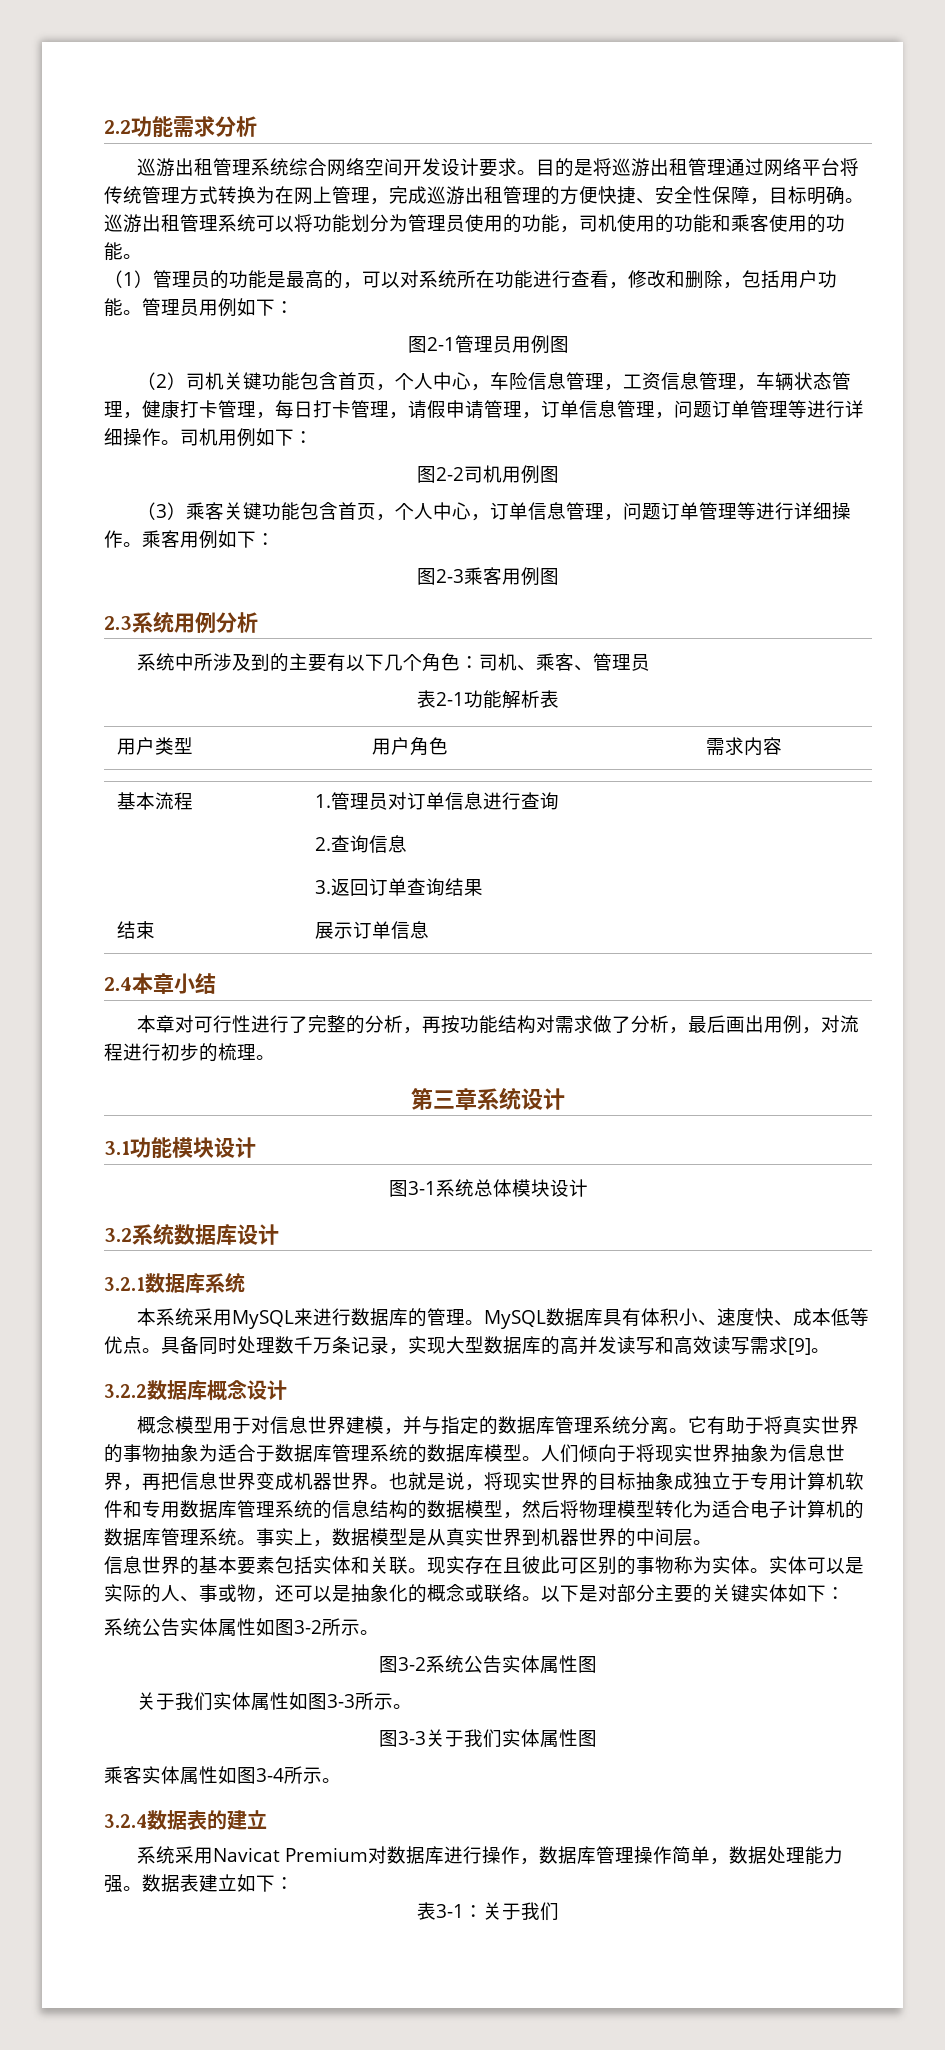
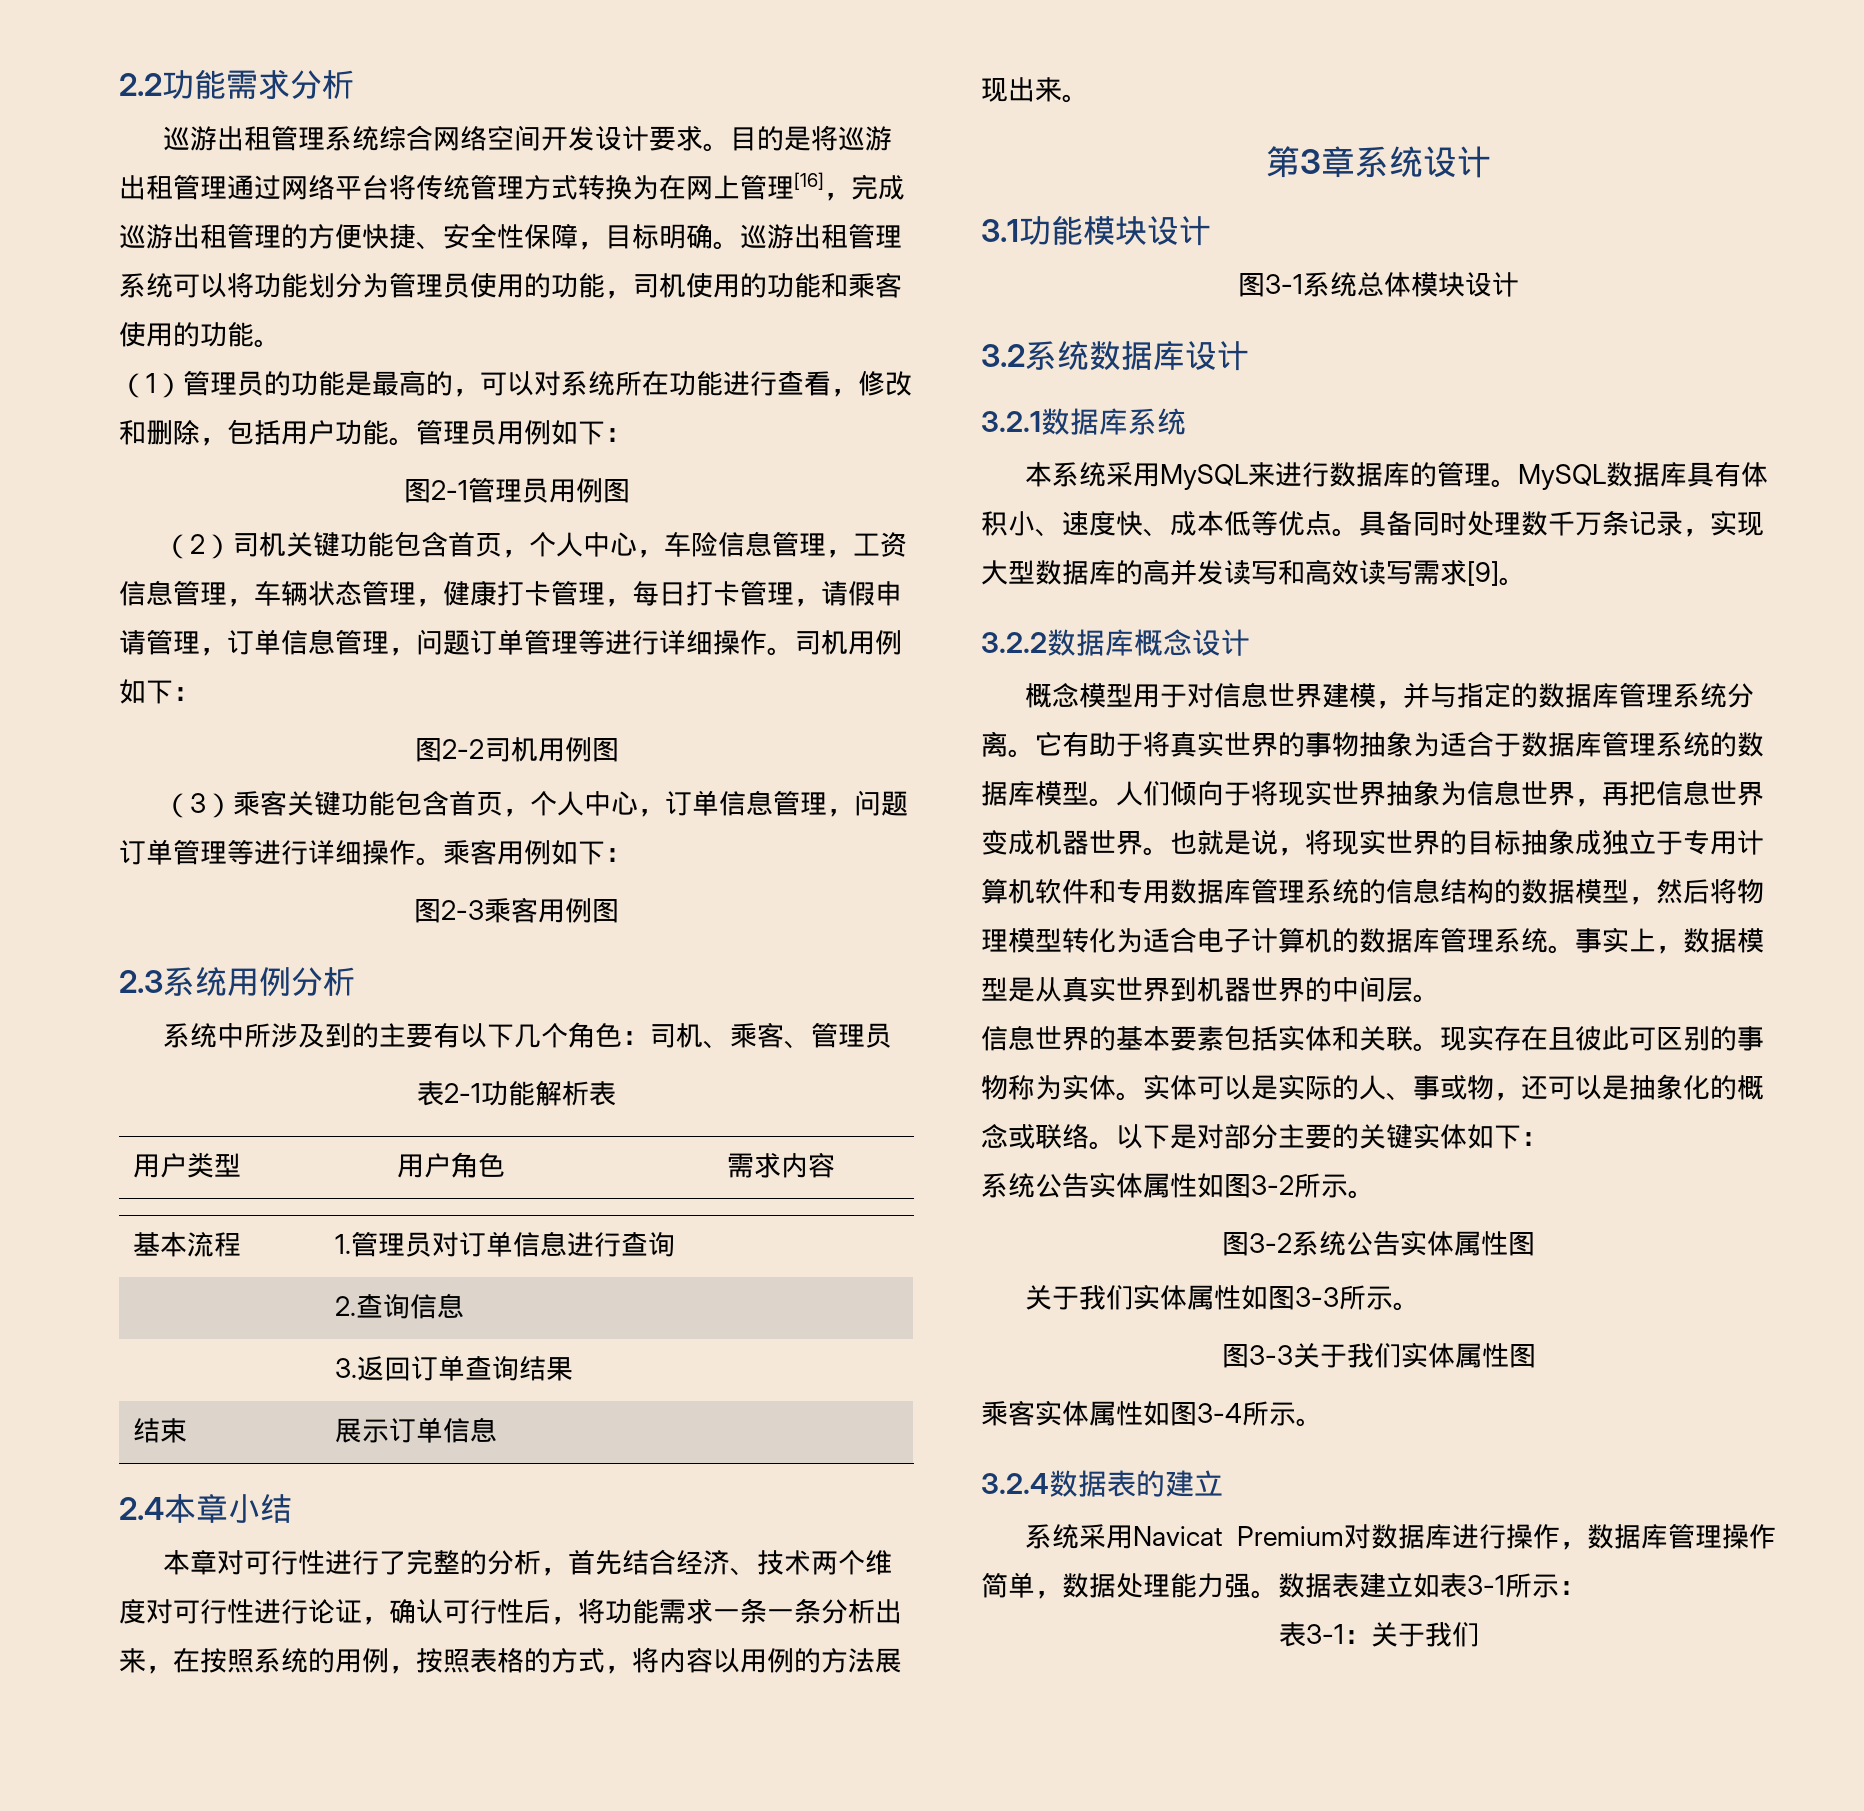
- 目的是将巡游出租管理通过网络平台将传统管理方式转换为在网上管理，完成巡游出租管理的方便快捷、安全性保障，目标明确。
+ 目的是将巡游出租管理通过网络平台将传统管理方式转换为在网上管理[16]，完成巡游出租管理的方便快捷、安全性保障，目标明确。
- 本章对可行性进行了完整的分析，再按功能结构对需求做了分析，最后画出用例，对流程进行初步的梳理。
+ 本章对可行性进行了完整的分析，首先结合经济、技术两个维度对可行性进行论证，确认可行性后，将功能需求一条一条分析出来，在按照系统的用例，按照表格的方式，将内容以用例的方法展现出来。
- 第三章系统设计
+ 第3章系统设计
- 数据表建立如下：
+ 数据表建立如表3-1所示：

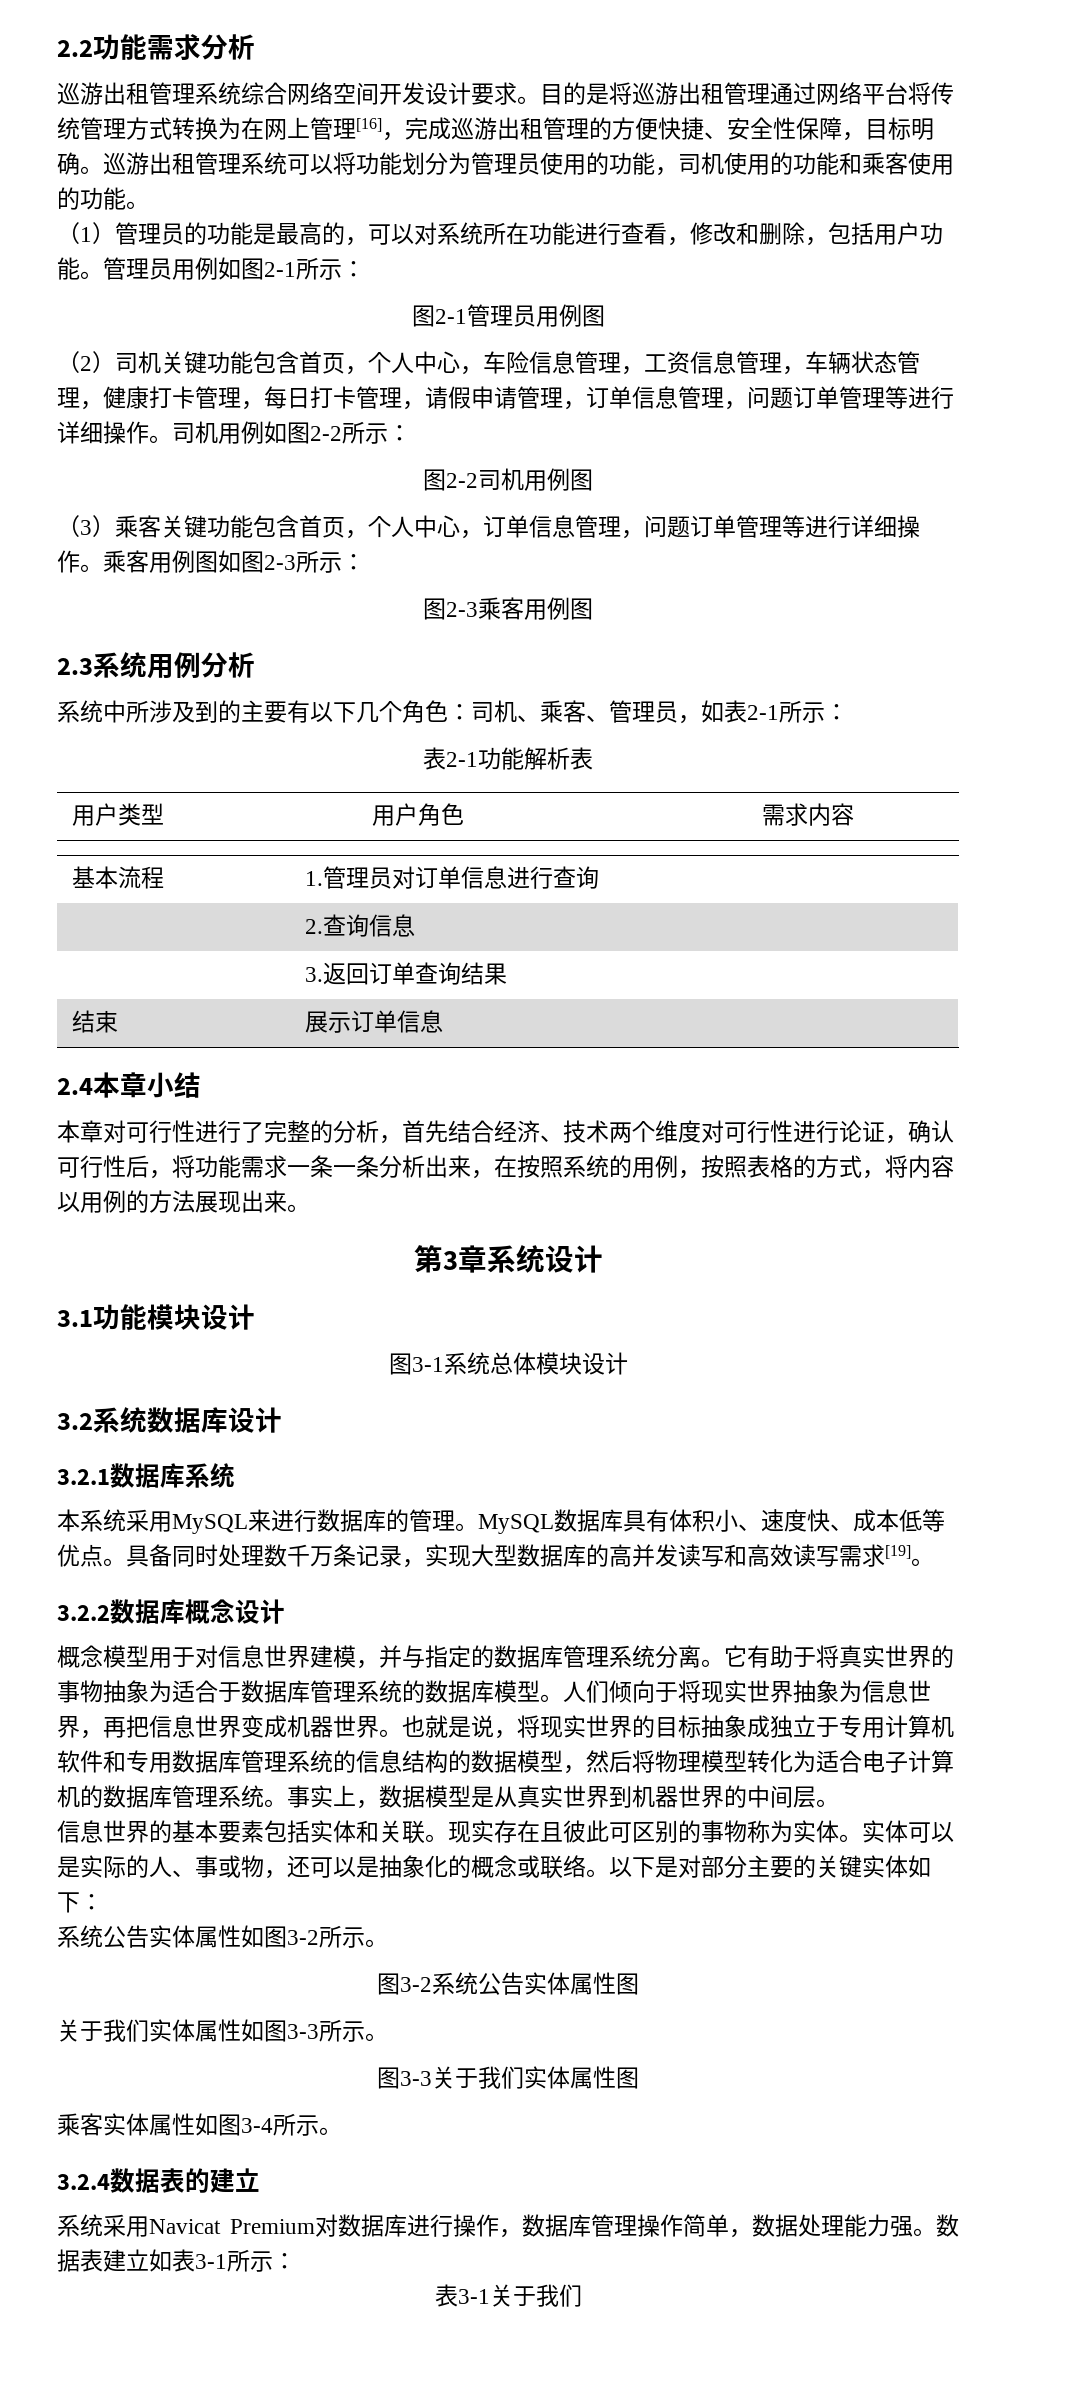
- 管理员用例如下：
+ 管理员用例如图2-1所示：
- 司机用例如下：
+ 司机用例如图2-2所示：
- 乘客用例如下：
+ 乘客用例图如图2-3所示：
- 系统中所涉及到的主要有以下几个角色：司机、乘客、管理员
+ 系统中所涉及到的主要有以下几个角色：司机、乘客、管理员，如表2-1所示：
- 具备同时处理数千万条记录，实现大型数据库的高并发读写和高效读写需求[9]。
+ 具备同时处理数千万条记录，实现大型数据库的高并发读写和高效读写需求[19]。
- 表3-1：关于我们
+ 表3-1关于我们

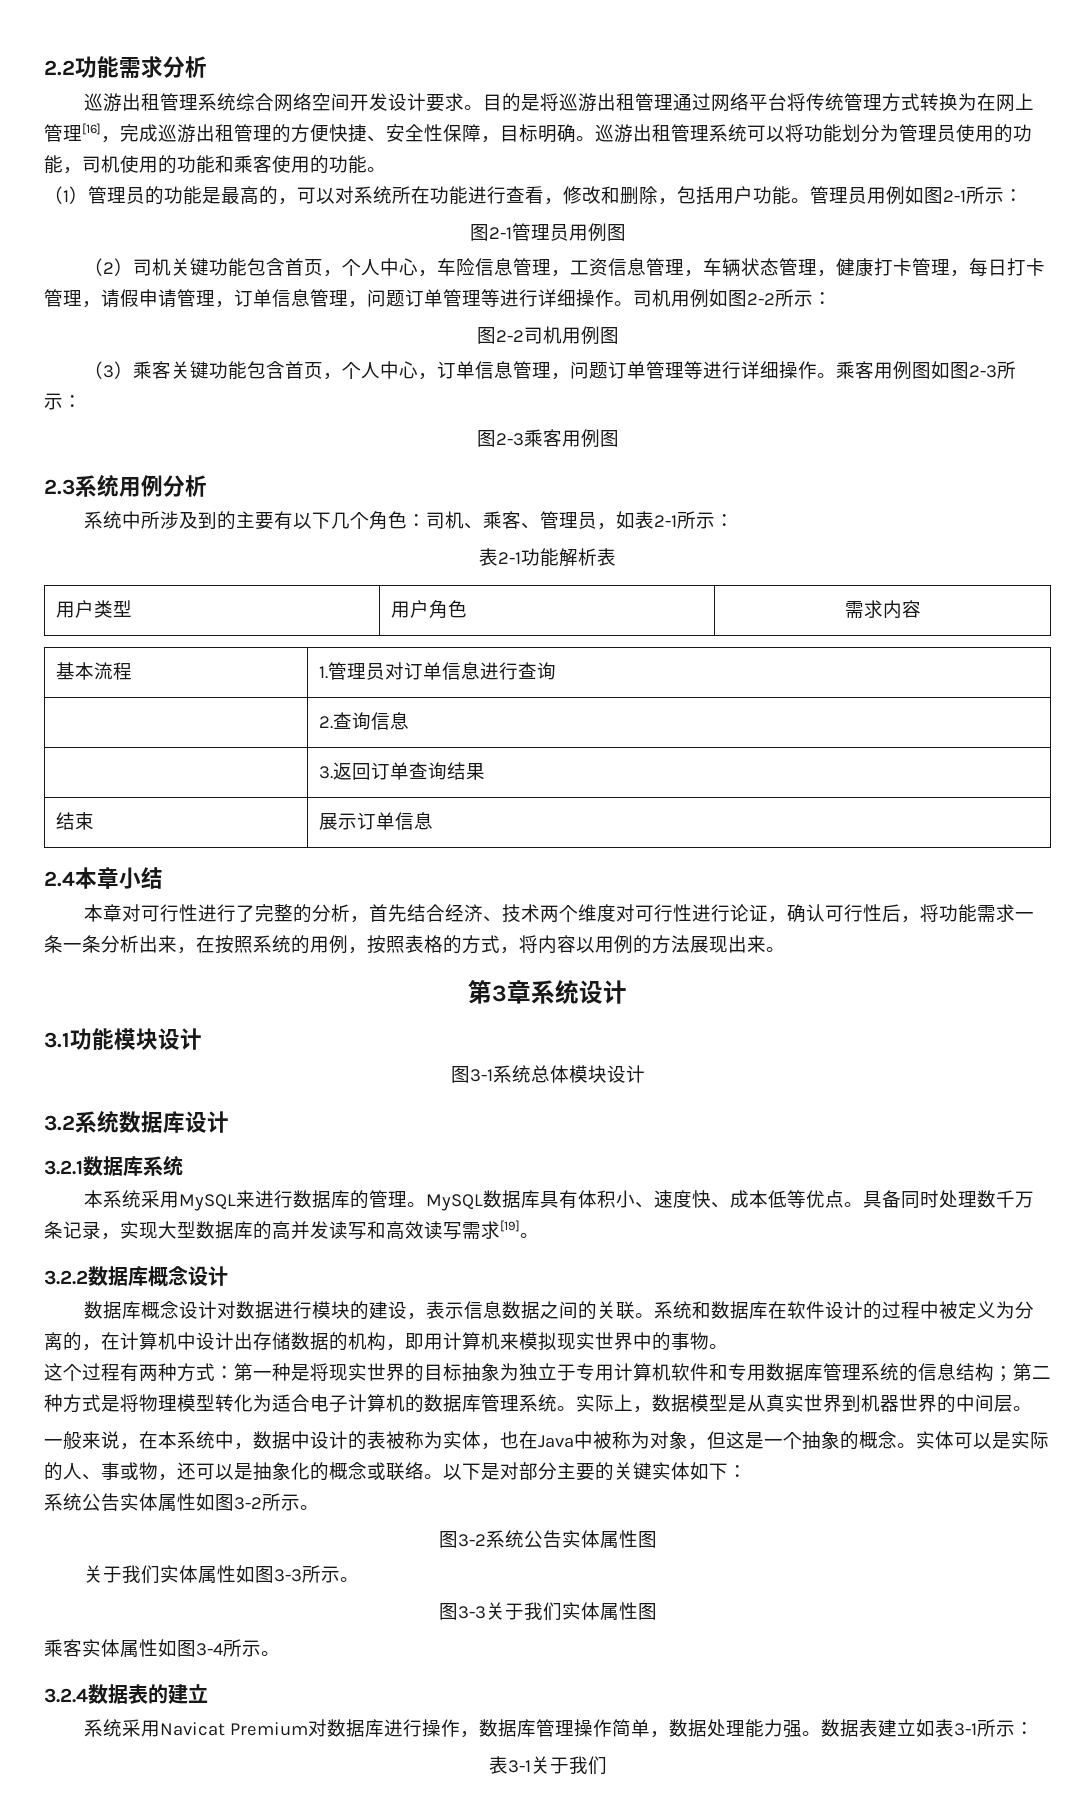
- 概念模型用于对信息世界建模，并与指定的数据库管理系统分离。它有助于将真实世界的事物抽象为适合于数据库管理系统的数据库模型。人们倾向于将现实世界抽象为信息世界，再把信息世界变成机器世界。也就是说，将现实世界的目标抽象成独立于专用计算机软件和专用数据库管理系统的信息结构的数据模型，然后将物理模型转化为适合电子计算机的数据库管理系统。
+ 数据库概念设计对数据进行模块的建设，表示信息数据之间的关联。系统和数据库在软件设计的过程中被定义为分离的，在计算机中设计出存储数据的机构，即用计算机来模拟现实世界中的事物。
+ 这个过程有两种方式：第一种是将现实世界的目标抽象为独立于专用计算机软件和专用数据库管理系统的信息结构；第二种方式是将物理模型转化为适合电子计算机的数据库管理系统。
- 事实上，数据模型是从真实世界到机器世界的中间层。
+ 实际上，数据模型是从真实世界到机器世界的中间层。
- 信息世界的基本要素包括实体和关联。现实存在且彼此可区别的事物称为实体。
+ 一般来说，在本系统中，数据中设计的表被称为实体，也在Java中被称为对象，但这是一个抽象的概念。

